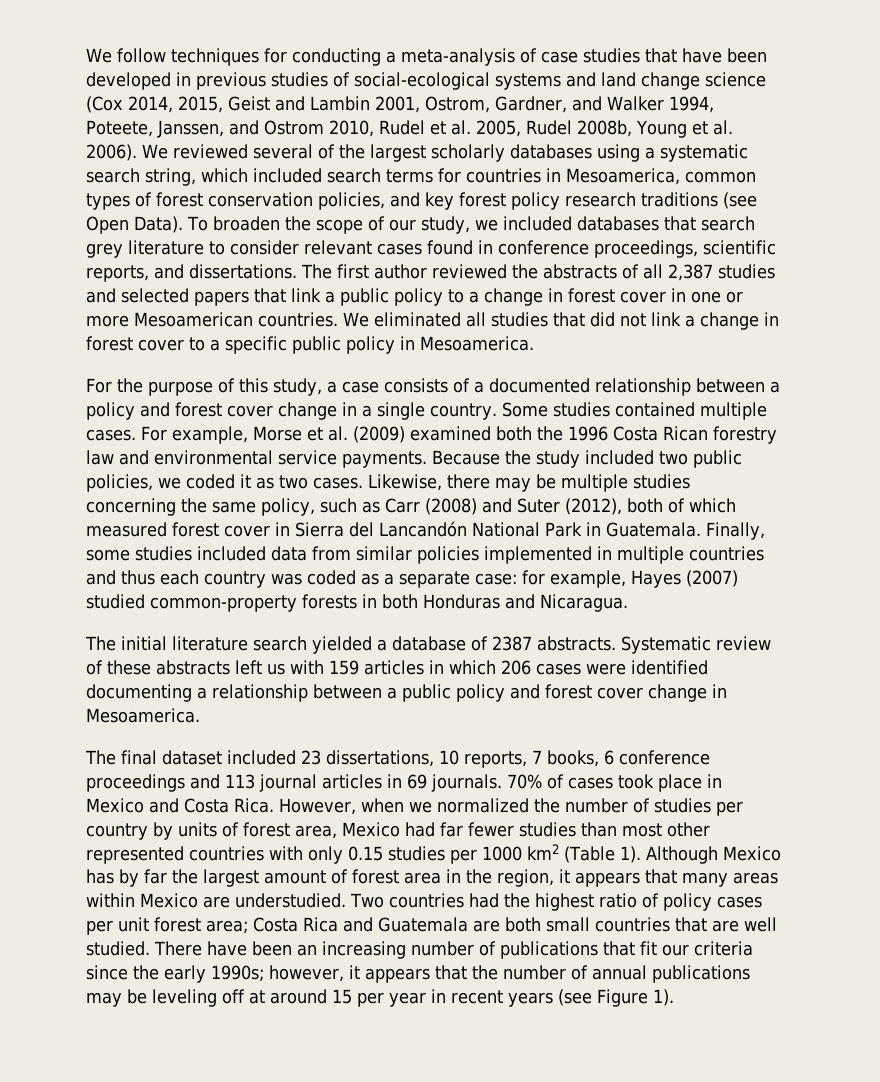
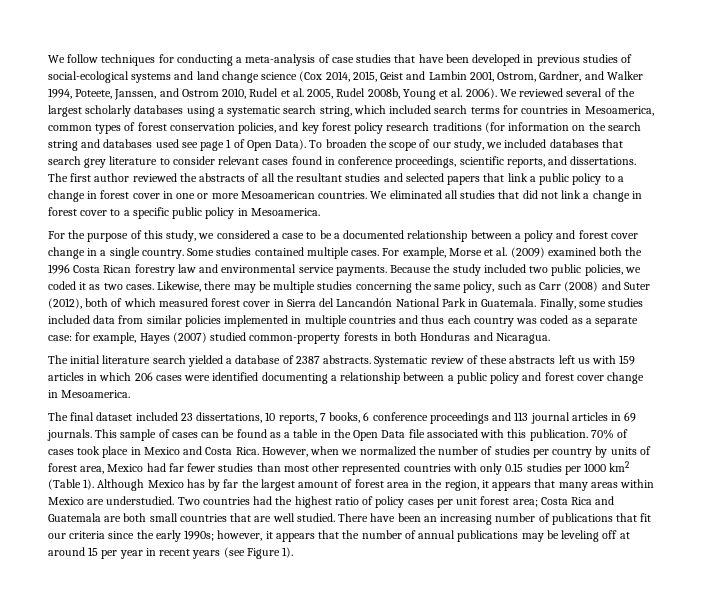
- We reviewed several of the largest scholarly databases using a systematic search string, which included search terms for countries in Mesoamerica, common types of forest conservation policies, and key forest policy research traditions (see Open Data).
+ We reviewed several of the largest scholarly databases using a systematic search string, which included search terms for countries in Mesoamerica, common types of forest conservation policies, and key forest policy research traditions (for information on the search string and databases used see page 1 of Open Data).
- The first author reviewed the abstracts of all 2,387 studies and selected papers that link a public policy to a change in forest cover in one or more Mesoamerican countries.
+ The first author reviewed the abstracts of all the resultant studies and selected papers that link a public policy to a change in forest cover in one or more Mesoamerican countries.
- For the purpose of this study, a case consists of a documented relationship between a policy and forest cover change in a single country.
+ For the purpose of this study, we considered a case to be a documented relationship between a policy and forest cover change in a single country.
+ This sample of cases can be found as a table in the Open Data file associated with this publication.

